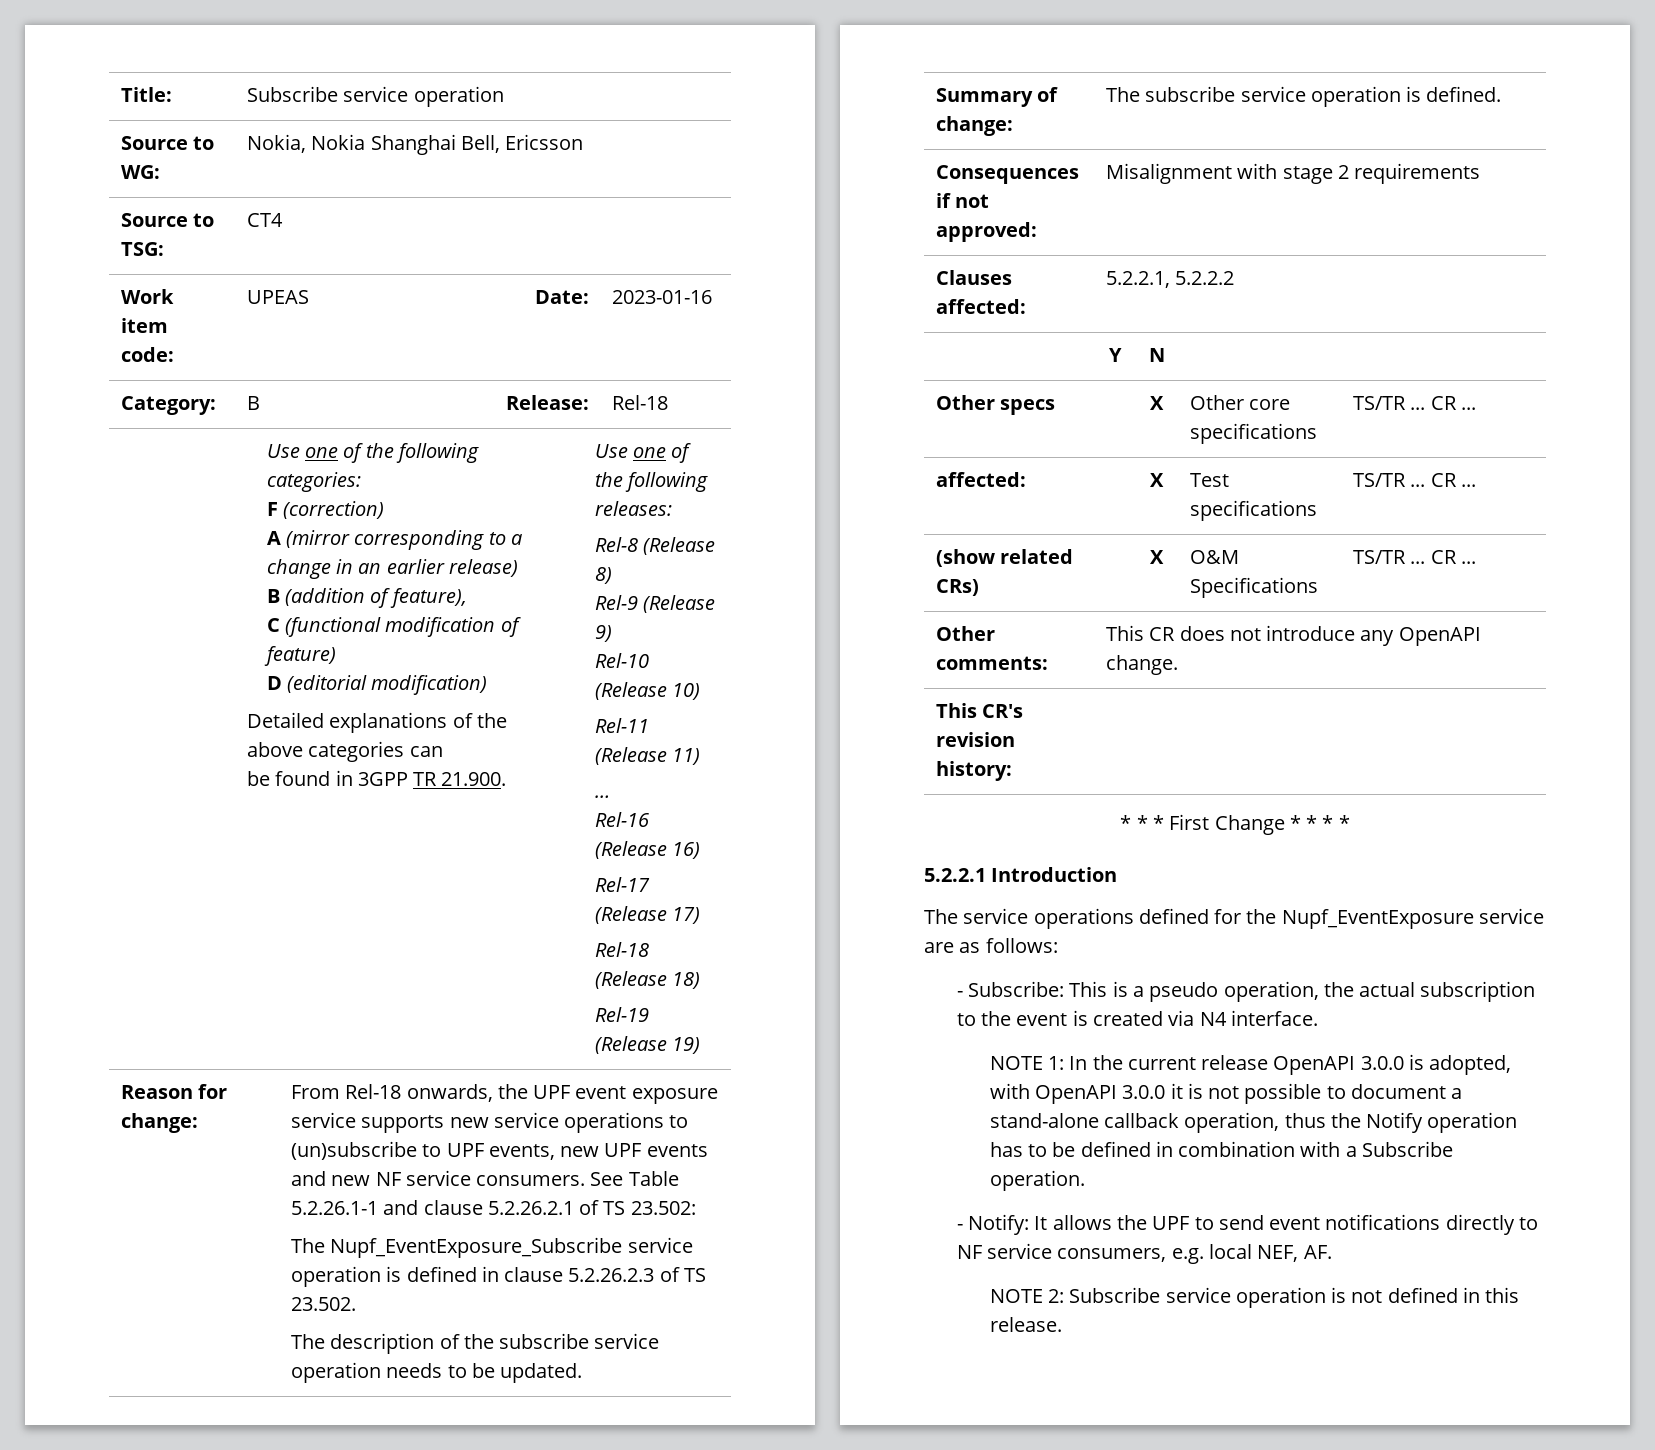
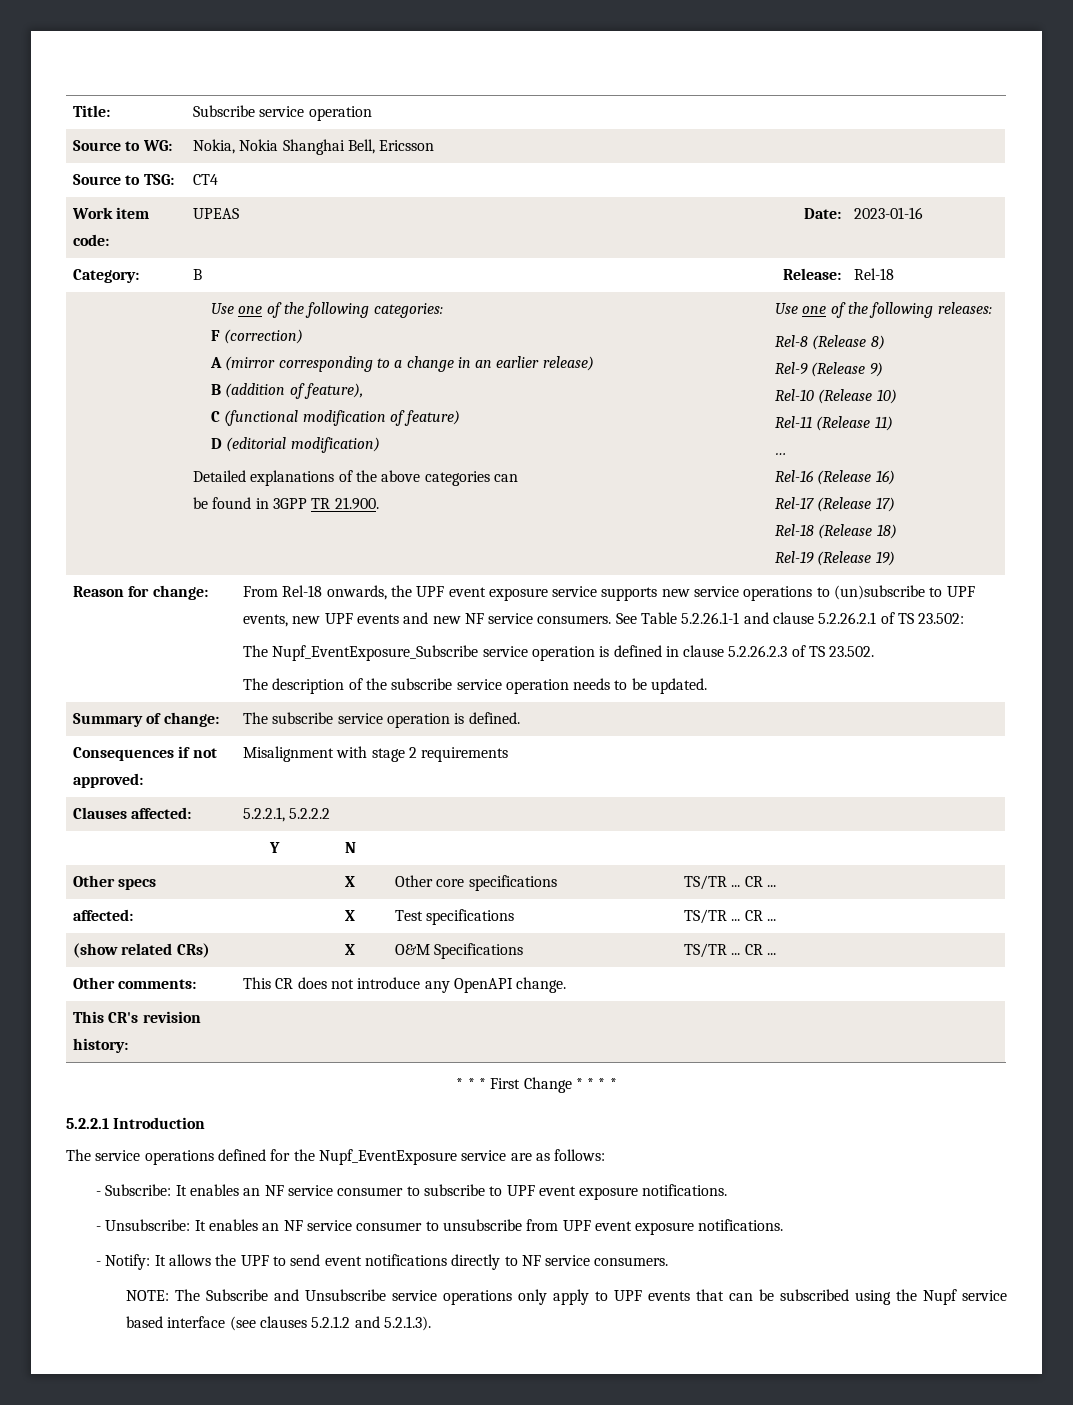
- - Subscribe: This is a pseudo operation, the actual subscription to the event is created via N4 interface.
- NOTE 1: In the current release OpenAPI 3.0.0 is adopted, with OpenAPI 3.0.0 it is not possible to document a stand-alone callback operation, thus the Notify operation has to be defined in combination with a Subscribe operation.
+ - Subscribe: It enables an NF service consumer to subscribe to UPF event exposure notifications.
+ - Unsubscribe: It enables an NF service consumer to unsubscribe from UPF event exposure notifications.
- - Notify: It allows the UPF to send event notifications directly to NF service consumers, e.g. local NEF, AF.
- NOTE 2: Subscribe service operation is not defined in this release.
+ - Notify: It allows the UPF to send event notifications directly to NF service consumers.
+ NOTE: The Subscribe and Unsubscribe service operations only apply to UPF events that can be subscribed using the Nupf service based interface (see clauses 5.2.1.2 and 5.2.1.3).

